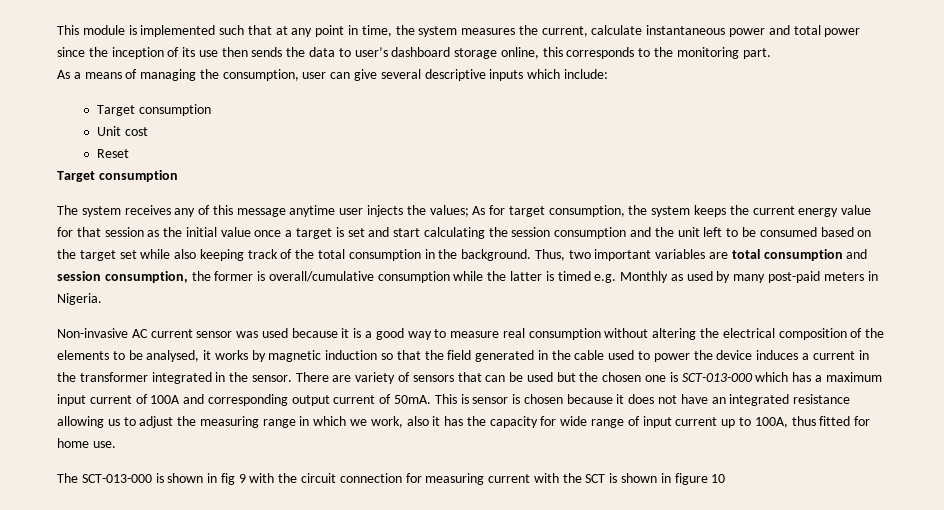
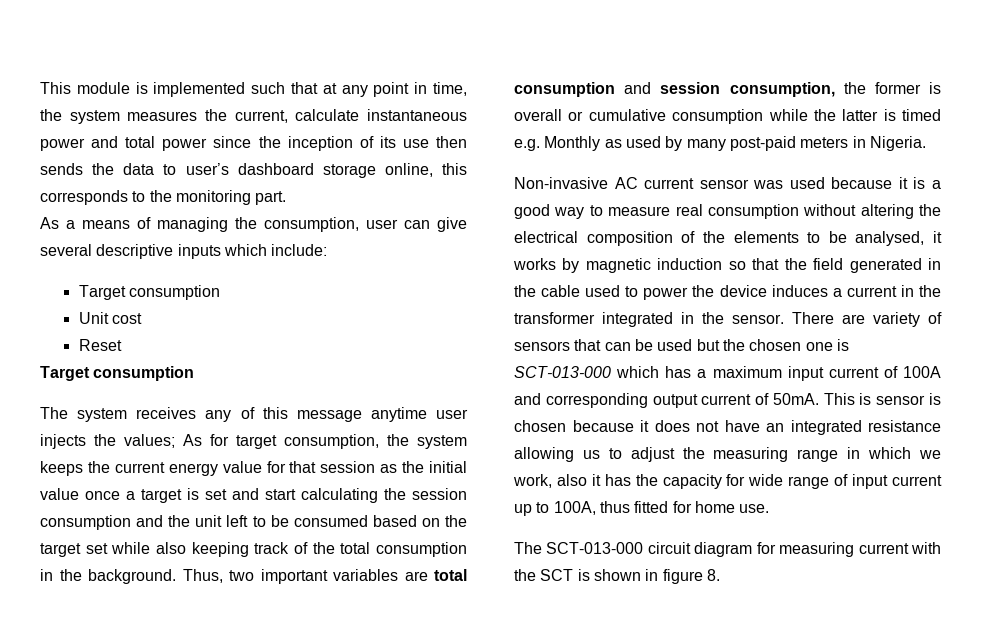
- Thus, two important variables are total consumption and session consumption, the former is overall/cumulative consumption while the latter is timed e.g. Monthly as used by many post-paid meters in Nigeria.
+ Thus, two important variables are total consumption and session consumption, the former is overall or cumulative consumption while the latter is timed e.g. Monthly as used by many post-paid meters in Nigeria.
- The SCT-013-000 is shown in fig 9 with the circuit connection for measuring current with the SCT is shown in figure 10
+ The SCT-013-000 circuit diagram for measuring current with the SCT is shown in figure 8.

